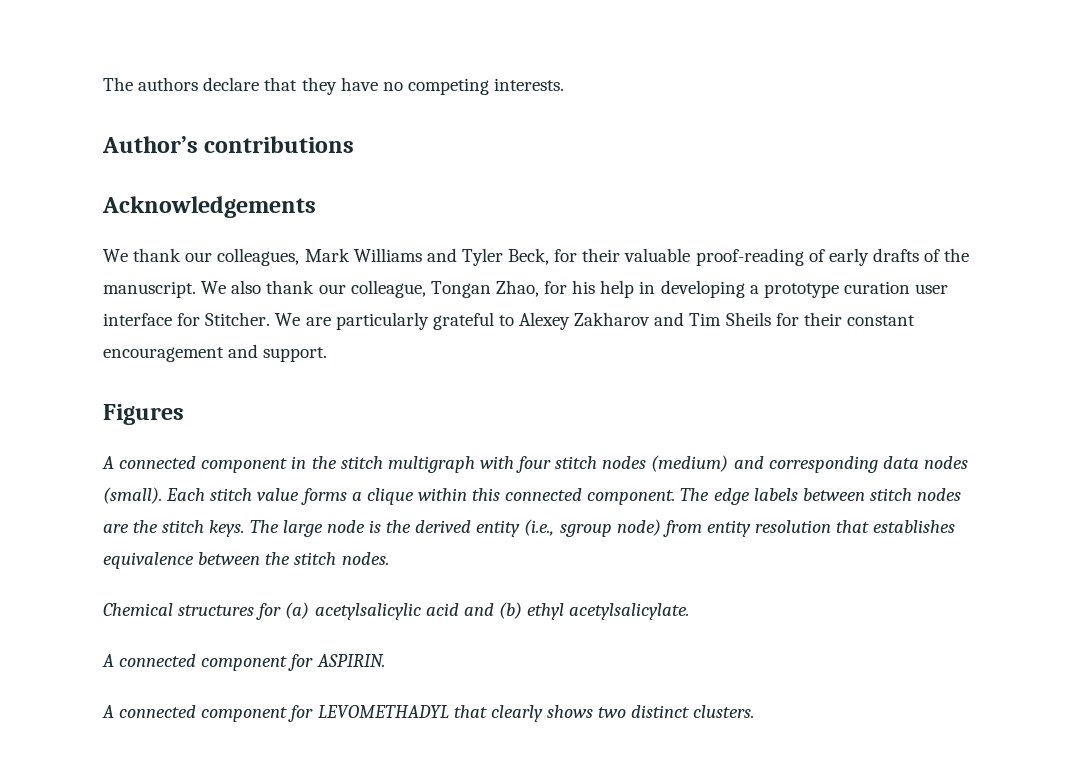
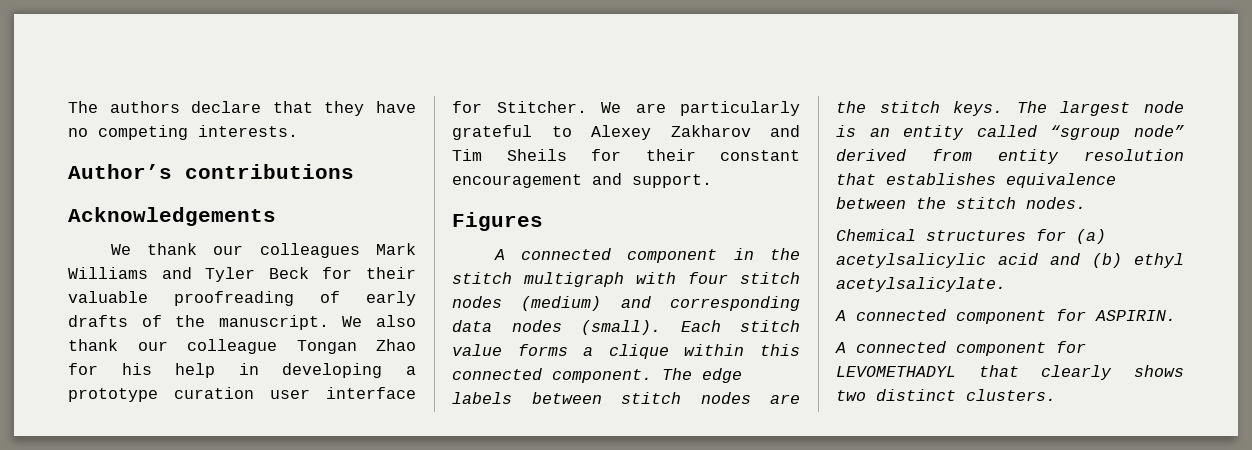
- We thank our colleagues, Mark Williams and Tyler Beck, for their valuable proof-reading of early drafts of the manuscript.
+ We thank our colleagues Mark Williams and Tyler Beck for their valuable proofreading of early drafts of the manuscript.
- We also thank our colleague, Tongan Zhao, for his help in developing a prototype curation user interface for Stitcher.
+ We also thank our colleague Tongan Zhao for his help in developing a prototype curation user interface for Stitcher.
- The large node is the derived entity (i.e., sgroup node) from entity resolution that establishes equivalence between the stitch nodes.
+ The largest node is an entity called “sgroup node” derived from entity resolution that establishes equivalence between the stitch nodes.

